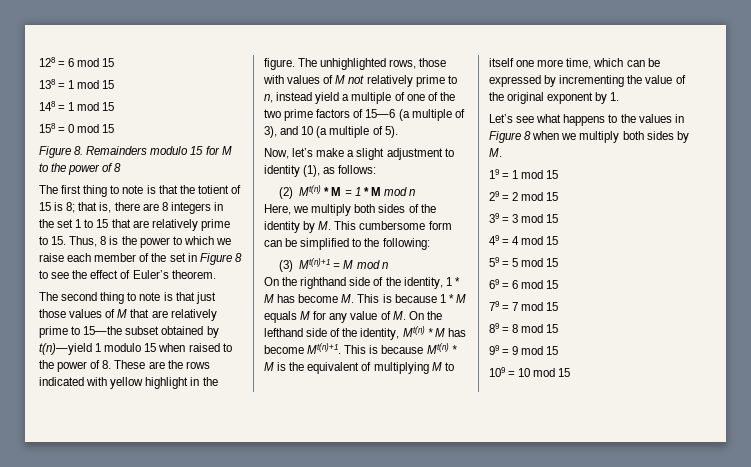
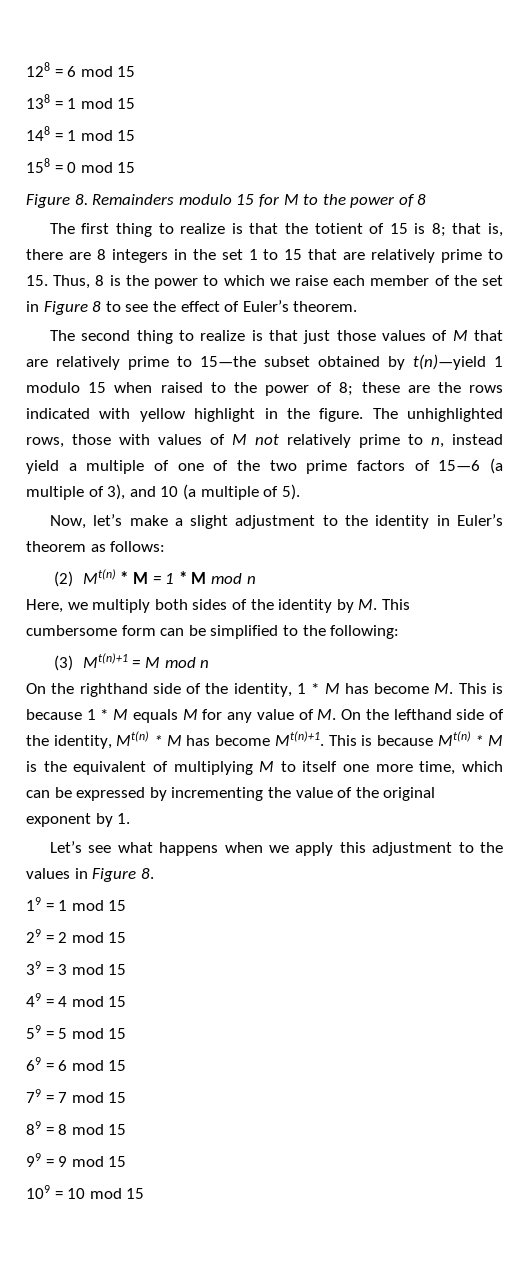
- The first thing to note is that the totient of 15 is 8; that is, there are 8 integers in the set 1 to 15 that are relatively prime to 15. Thus, 8 is the power to which we raise each member of the set in Figure 8 to see the effect of Euler’s theorem.
+ The first thing to realize is that the totient of 15 is 8; that is, there are 8 integers in the set 1 to 15 that are relatively prime to 15. Thus, 8 is the power to which we raise each member of the set in Figure 8 to see the effect of Euler’s theorem.
- The second thing to note is that just those values of M that are relatively prime to 15—the subset obtained by t(n)—yield 1 modulo 15 when raised to the power of 8. These are the rows indicated with yellow highlight in the figure.
+ The second thing to realize is that just those values of M that are relatively prime to 15—the subset obtained by t(n)—yield 1 modulo 15 when raised to the power of 8; these are the rows indicated with yellow highlight in the figure.
- Now, let’s make a slight adjustment to identity (1), as follows:
+ Now, let’s make a slight adjustment to the identity in Euler’s theorem as follows:
- Let’s see what happens to the values in Figure 8 when we multiply both sides by M.
+ Let’s see what happens when we apply this adjustment to the values in Figure 8.

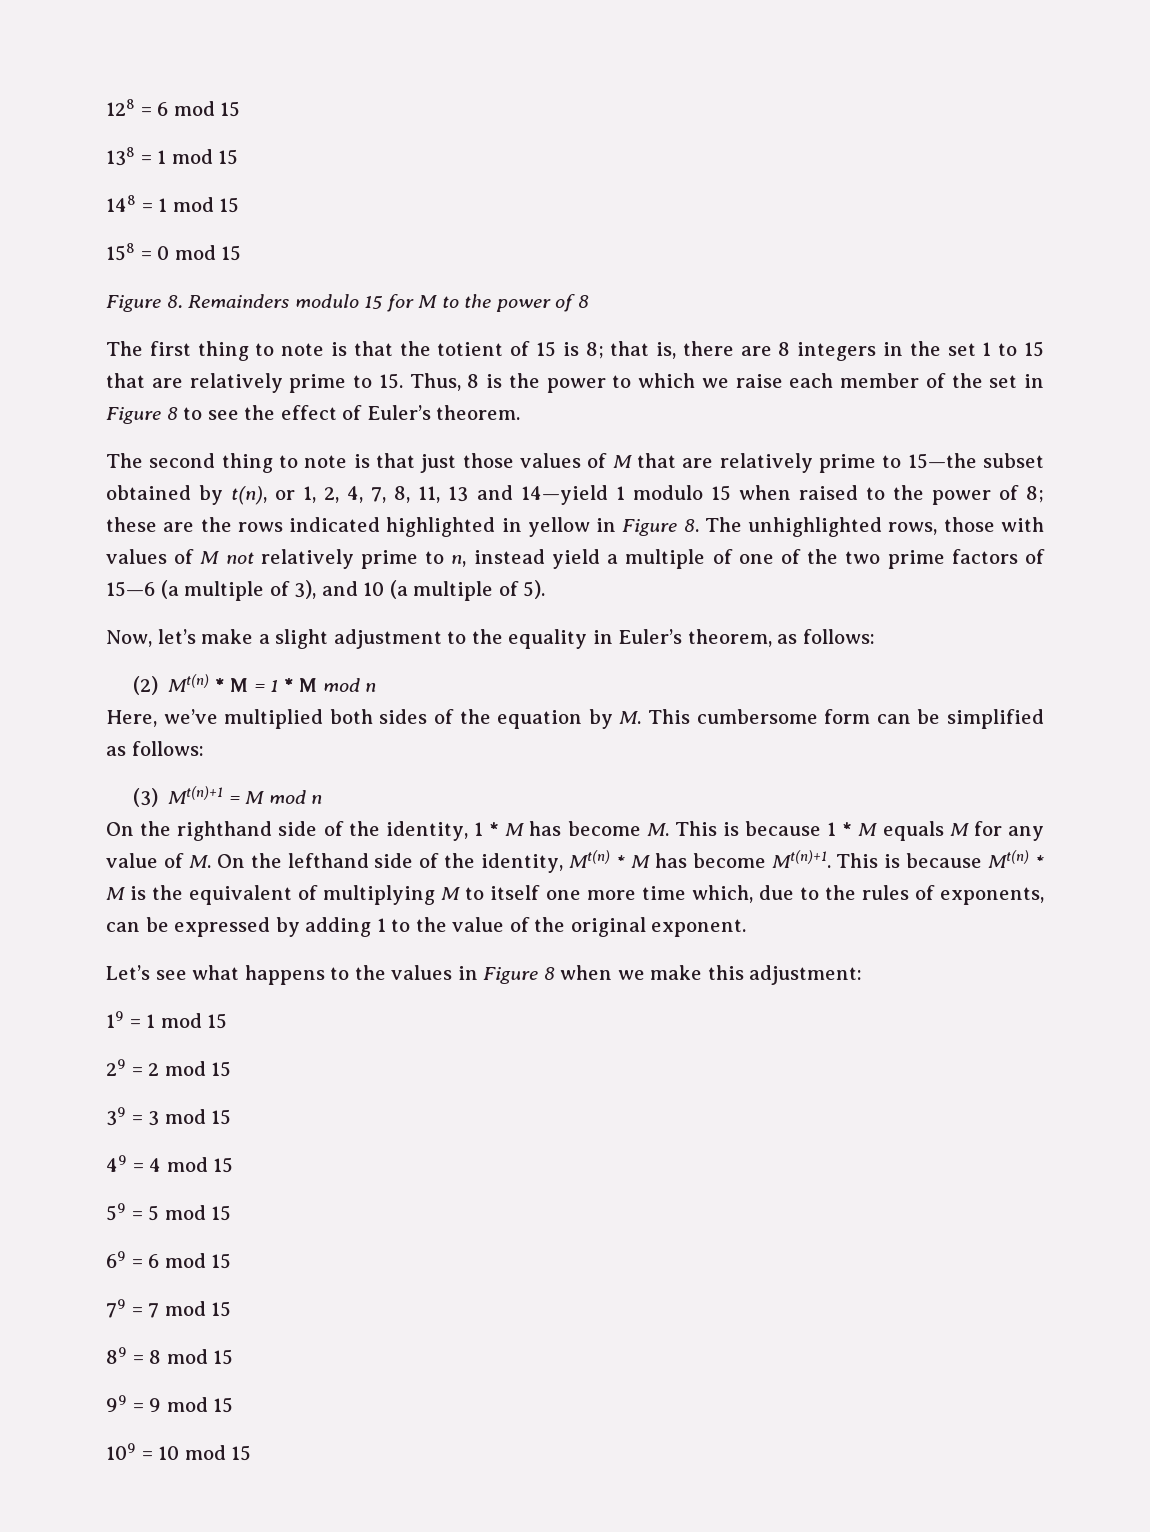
- The first thing to realize is that the totient of 15 is 8; that is, there are 8 integers in the set 1 to 15 that are relatively prime to 15. Thus, 8 is the power to which we raise each member of the set in Figure 8 to see the effect of Euler’s theorem.
+ The first thing to note is that the totient of 15 is 8; that is, there are 8 integers in the set 1 to 15 that are relatively prime to 15. Thus, 8 is the power to which we raise each member of the set in Figure 8 to see the effect of Euler’s theorem.
- The second thing to realize is that just those values of M that are relatively prime to 15—the subset obtained by t(n)—yield 1 modulo 15 when raised to the power of 8;
+ The second thing to note is that just those values of M that are relatively prime to 15—the subset obtained by t(n), or 1, 2, 4, 7, 8, 11, 13 and 14—yield 1 modulo 15 when raised to the power of 8;
- these are the rows indicated with yellow highlight in the figure. The unhighlighted rows, those with values of M not relatively prime to n, instead yield a multiple of one of the two prime factors of 15—6 (a multiple of 3), and 10 (a multiple of 5).
+ these are the rows indicated highlighted in yellow in Figure 8. The unhighlighted rows, those with values of M not relatively prime to n, instead yield a multiple of one of the two prime factors of 15—6 (a multiple of 3), and 10 (a multiple of 5).
- Now, let’s make a slight adjustment to the identity in Euler’s theorem as follows:
+ Now, let’s make a slight adjustment to the equality in Euler’s theorem, as follows:
- Here, we multiply both sides of the identity by M. This cumbersome form can be simplified to the following:
+ Here, we’ve multiplied both sides of the equation by M. This cumbersome form can be simplified as follows:
- This is because Mt(n) * M is the equivalent of multiplying M to itself one more time, which can be expressed by incrementing the value of the original exponent by 1.
+ This is because Mt(n) * M is the equivalent of multiplying M to itself one more time which, due to the rules of exponents, can be expressed by adding 1 to the value of the original exponent.
- Let’s see what happens when we apply this adjustment to the values in Figure 8.
+ Let’s see what happens to the values in Figure 8 when we make this adjustment:

